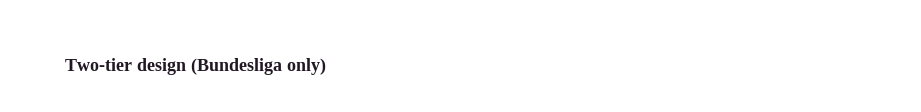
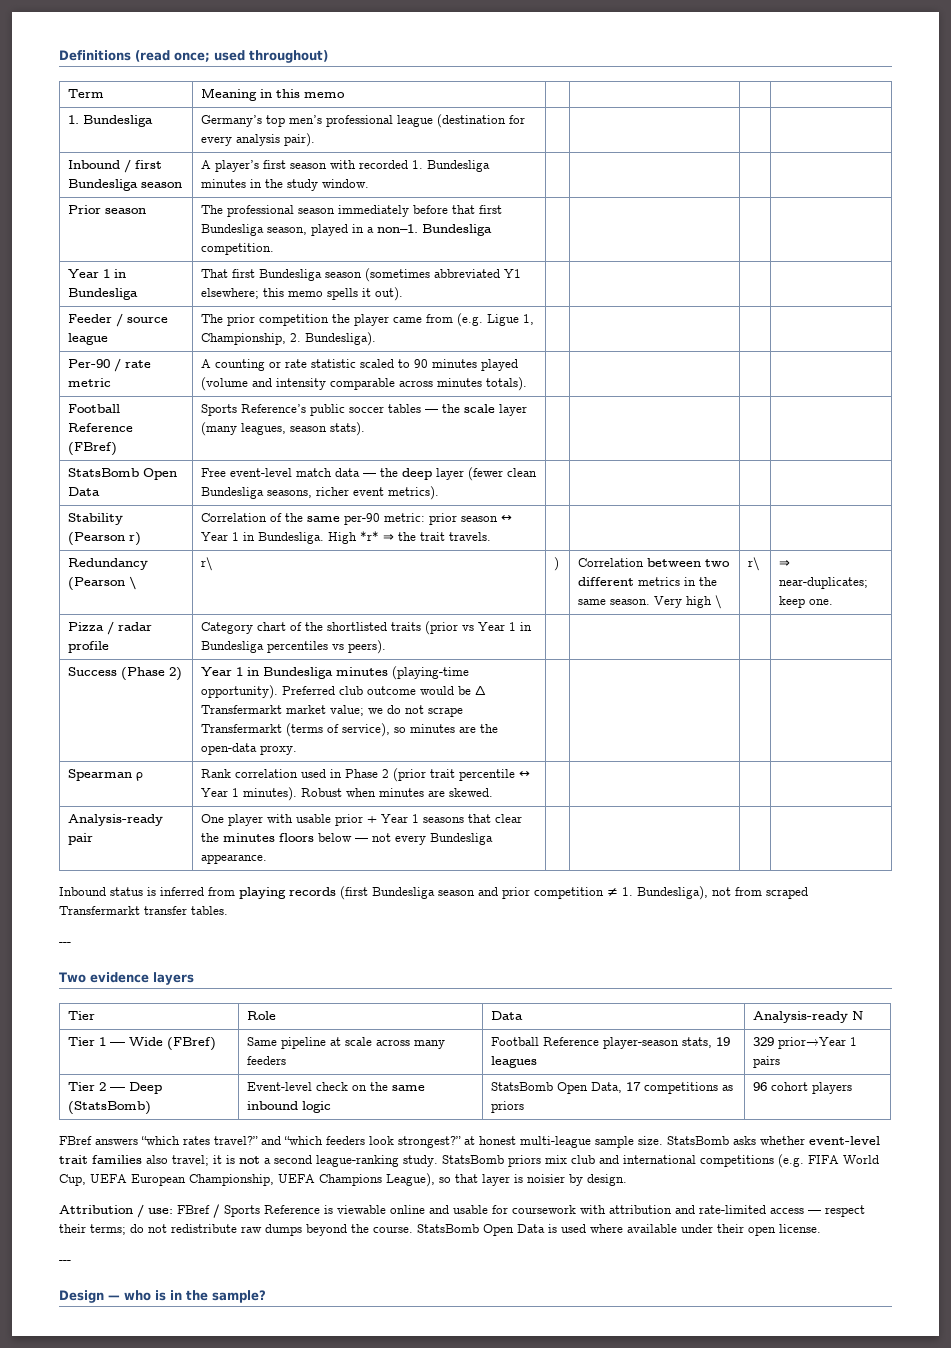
- Two-tier design (Bundesliga only)
+ Definitions (read once; used throughout)
+ Term | Meaning in this memo | | | |
+ 1. Bundesliga | Germany’s top men’s professional league (destination for every analysis pair). | | | |
+ Inbound / first Bundesliga season | A player’s first season with recorded 1. Bundesliga minutes in the study window. | | | |
+ Prior season | The professional season immediately before that first Bundesliga season, played in a non–1. Bundesliga competition. | | | |
+ Year 1 in Bundesliga | That first Bundesliga season (sometimes abbreviated Y1 elsewhere; this memo spells it out). | | | |
+ Feeder / source league | The prior competition the player came from (e.g. Ligue 1, Championship, 2. Bundesliga). | | | |
+ Per-90 / rate metric | A counting or rate statistic scaled to 90 minutes played (volume and intensity comparable across minutes totals). | | | |
+ Football Reference (FBref) | Sports Reference’s public soccer tables — the scale layer (many leagues, season stats). | | | |
+ StatsBomb Open Data | Free event-level match data — the deep layer (fewer clean Bundesliga seasons, richer event metrics). | | | |
+ Stability (Pearson r) | Correlation of the same per-90 metric: prior season ↔ Year 1 in Bundesliga. High *r* ⇒ the trait travels. | | | |
+ Redundancy (Pearson \ | r\ | ) | Correlation between two different metrics in the same season. Very high \ | r\ | ⇒ near-duplicates; keep one.
+ Pizza / radar profile | Category chart of the shortlisted traits (prior vs Year 1 in Bundesliga percentiles vs peers). | | | |
+ Success (Phase 2) | Year 1 in Bundesliga minutes (playing-time opportunity). Preferred club outcome would be Δ Transfermarkt market value; we do not scrape Transfermarkt (terms of service), so minutes are the open-data proxy. | | | |
+ Spearman ρ | Rank correlation used in Phase 2 (prior trait percentile ↔ Year 1 minutes). Robust when minutes are skewed. | | | |
+ Analysis-ready pair | One player with usable prior + Year 1 seasons that clear the minutes floors below — not every Bundesliga appearance. | | | |
+ Inbound status is inferred from playing records (first Bundesliga season and prior competition ≠ 1. Bundesliga), not from scraped Transfermarkt transfer tables.
+ ---
+ Two evidence layers
+ Tier | Role | Data | Analysis-ready N
+ Tier 1 — Wide (FBref) | Same pipeline at scale across many feeders | Football Reference player-season stats, 19 leagues | 329 prior→Year 1 pairs
+ Tier 2 — Deep (StatsBomb) | Event-level check on the same inbound logic | StatsBomb Open Data, 17 competitions as priors | 96 cohort players
+ FBref answers “which rates travel?” and “which feeders look strongest?” at honest multi-league sample size. StatsBomb asks whether event-level trait families also travel; it is not a second league-ranking study. StatsBomb priors mix club and international competitions (e.g. FIFA World Cup, UEFA European Championship, UEFA Champions League), so that layer is noisier by design.
+ Attribution / use: FBref / Sports Reference is viewable online and usable for coursework with attribution and rate-limited access — respect their terms; do not redistribute raw dumps beyond the course. StatsBomb Open Data is used where available under their open license.
+ ---
+ Design — who is in the sample?

